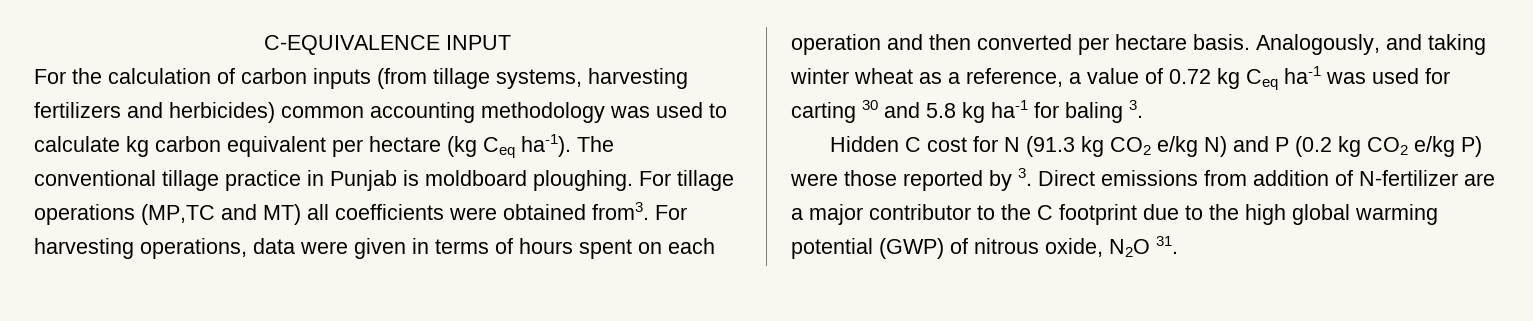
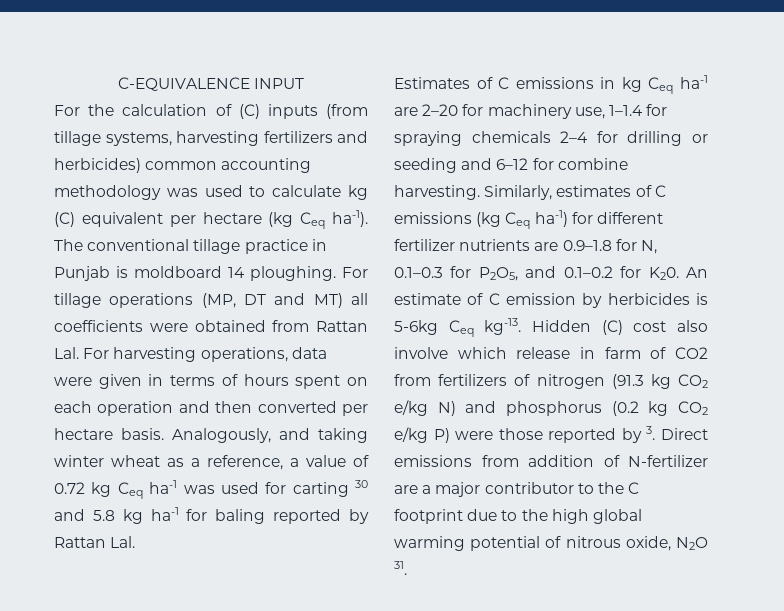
- For the calculation of carbon inputs (from tillage systems, harvesting fertilizers and herbicides) common accounting methodology was used to calculate kg carbon equivalent per hectare (kg Ceq ha-1).
+ For the calculation of (C) inputs (from tillage systems, harvesting fertilizers and herbicides) common accounting methodology was used to calculate kg (C) equivalent per hectare (kg Ceq ha-1).
- The conventional tillage practice in Punjab is moldboard ploughing.
+ The conventional tillage practice in Punjab is moldboard 14 ploughing.
- For tillage operations (MP,TC and MT) all coefficients were obtained from3. For harvesting operations, data were given in terms of hours spent on each operation and then converted per hectare basis.
+ For tillage operations (MP, DT and MT) all coefficients were obtained from Rattan Lal. For harvesting operations, data were given in terms of hours spent on each operation and then converted per hectare basis.
- Analogously, and taking winter wheat as a reference, a value of 0.72 kg Ceq ha-1 was used for carting 30 and 5.8 kg ha-1 for baling 3.
- Hidden C cost for N (91.3 kg CO2 e/kg N) and P (0.2 kg CO2 e/kg P) were those reported by 3. Direct emissions from addition of N-fertilizer are a major contributor to the C footprint due to the high global warming potential (GWP) of nitrous oxide, N2O 31.
+ Analogously, and taking winter wheat as a reference, a value of 0.72 kg Ceq ha-1 was used for carting 30 and 5.8 kg ha-1 for baling reported by Rattan Lal.
+ Estimates of C emissions in kg Ceq ha-1 are 2–20 for machinery use, 1–1.4 for spraying chemicals 2–4 for drilling or seeding and 6–12 for combine harvesting. Similarly, estimates of C emissions (kg Ceq ha-1) for different fertilizer nutrients are 0.9–1.8 for N, 0.1–0.3 for P2O5, and 0.1–0.2 for K20. An estimate of C emission by herbicides is 5-6kg Ceq kg-13. Hidden (C) cost also involve which release in farm of CO2 from fertilizers of nitrogen (91.3 kg CO2 e/kg N) and phosphorus (0.2 kg CO2 e/kg P) were those reported by 3. Direct emissions from addition of N-fertilizer are a major contributor to the C footprint due to the high global warming potential of nitrous oxide, N2O 31.

